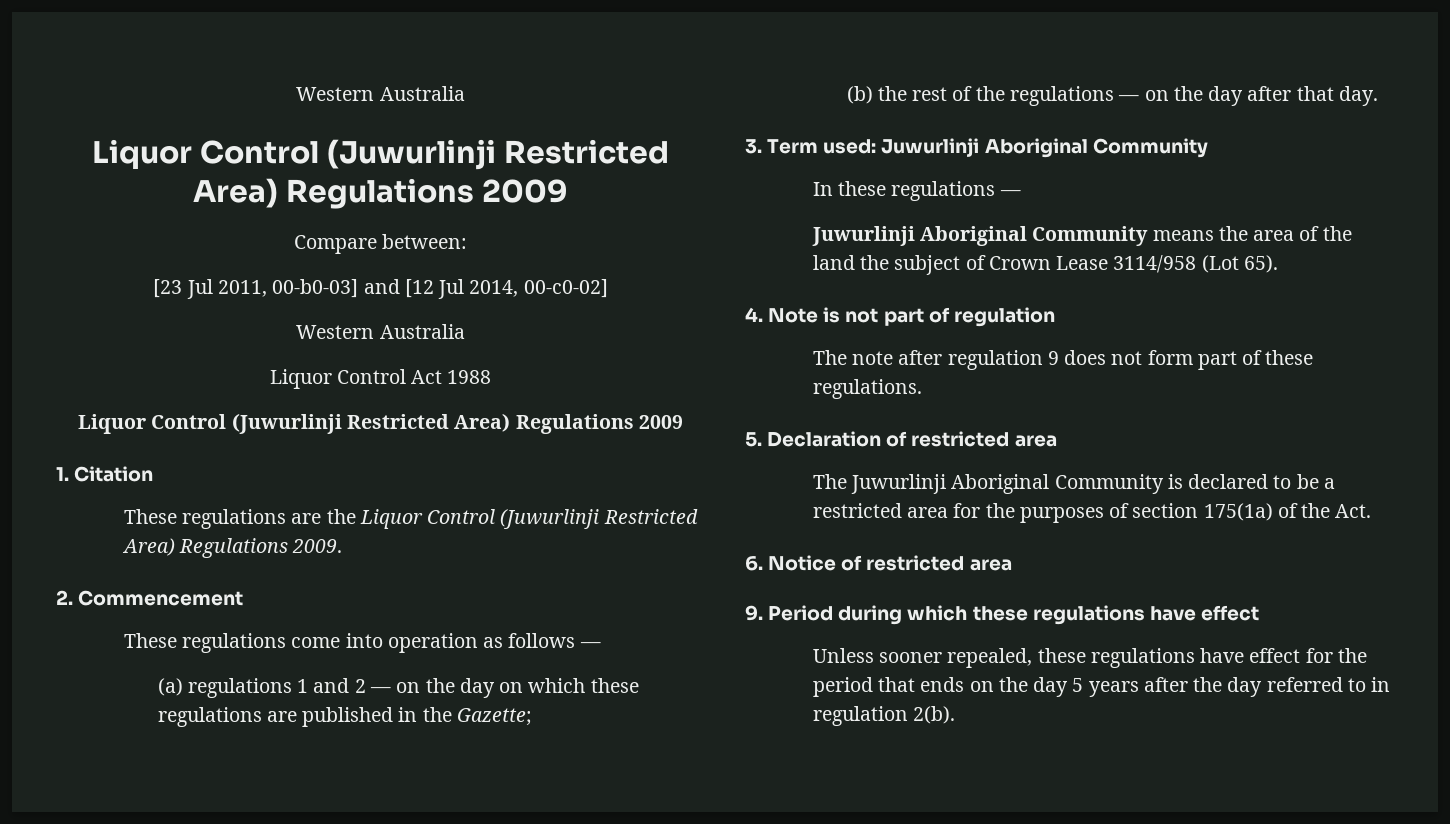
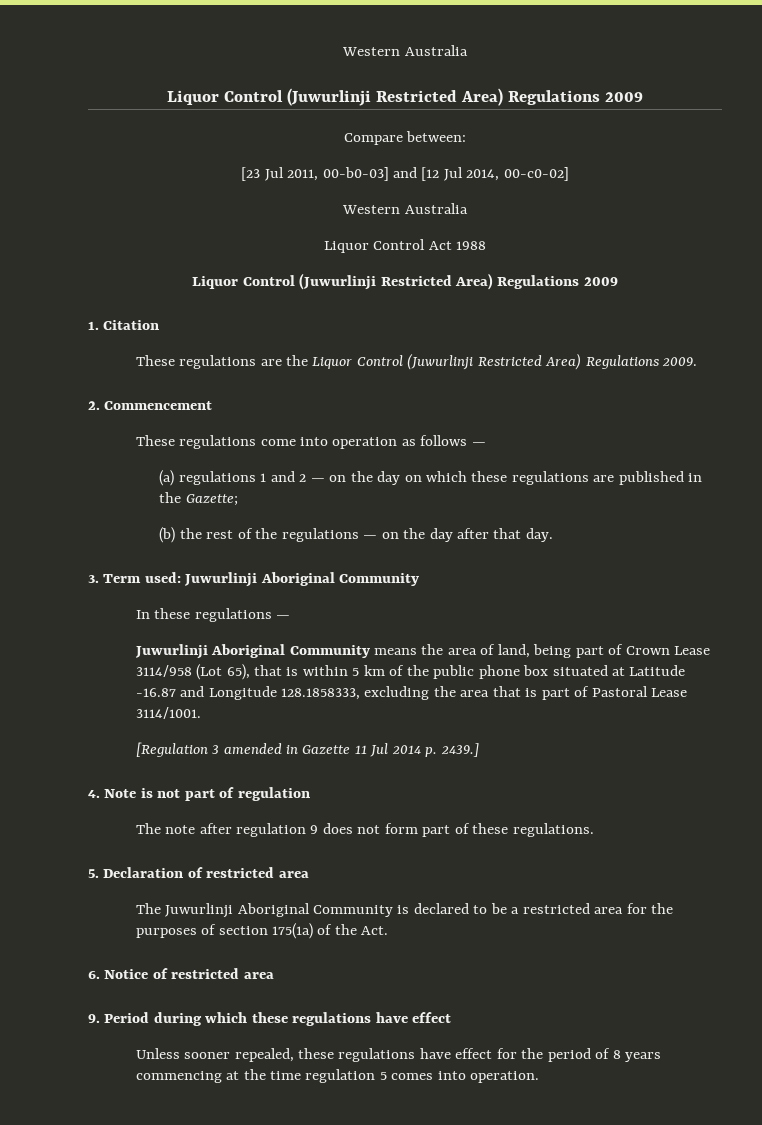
- Juwurlinji Aboriginal Community means the area of the land the subject of Crown Lease 3114/958 (Lot 65).
+ Juwurlinji Aboriginal Community means the area of land, being part of Crown Lease 3114/958 (Lot 65), that is within 5 km of the public phone box situated at Latitude -16.87 and Longitude 128.1858333, excluding the area that is part of Pastoral Lease 3114/1001.
+ [Regulation 3 amended in Gazette 11 Jul 2014 p. 2439.]
- Unless sooner repealed, these regulations have effect for the period that ends on the day 5 years after the day referred to in regulation 2(b).
+ Unless sooner repealed, these regulations have effect for the period of 8 years commencing at the time regulation 5 comes into operation.

